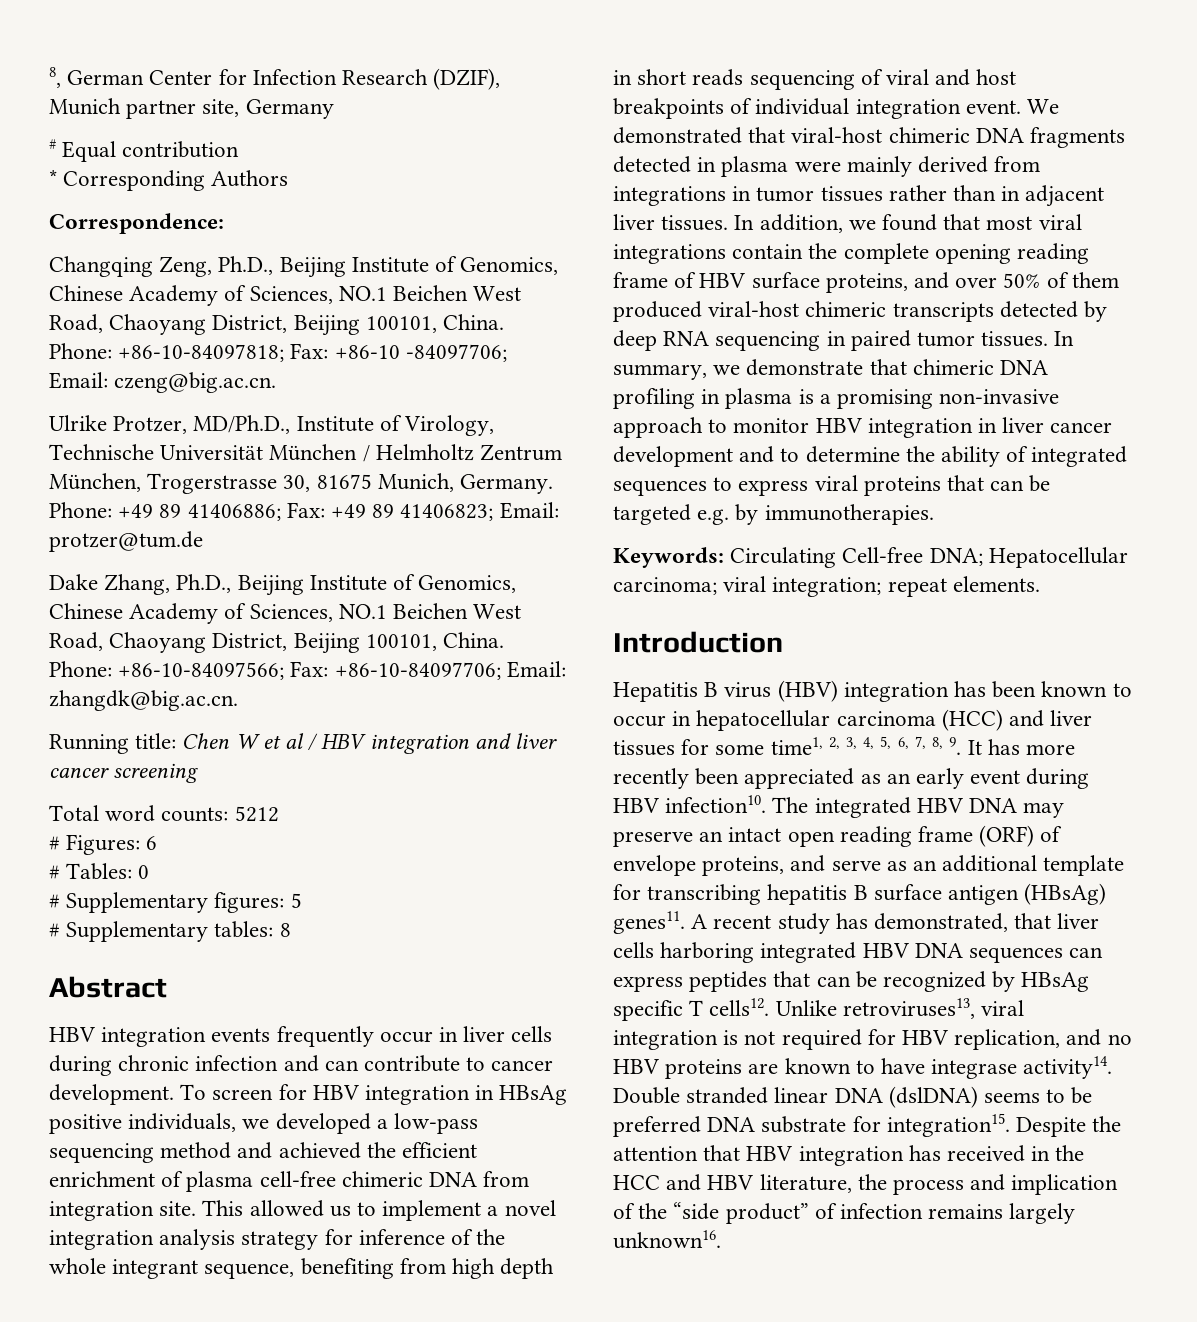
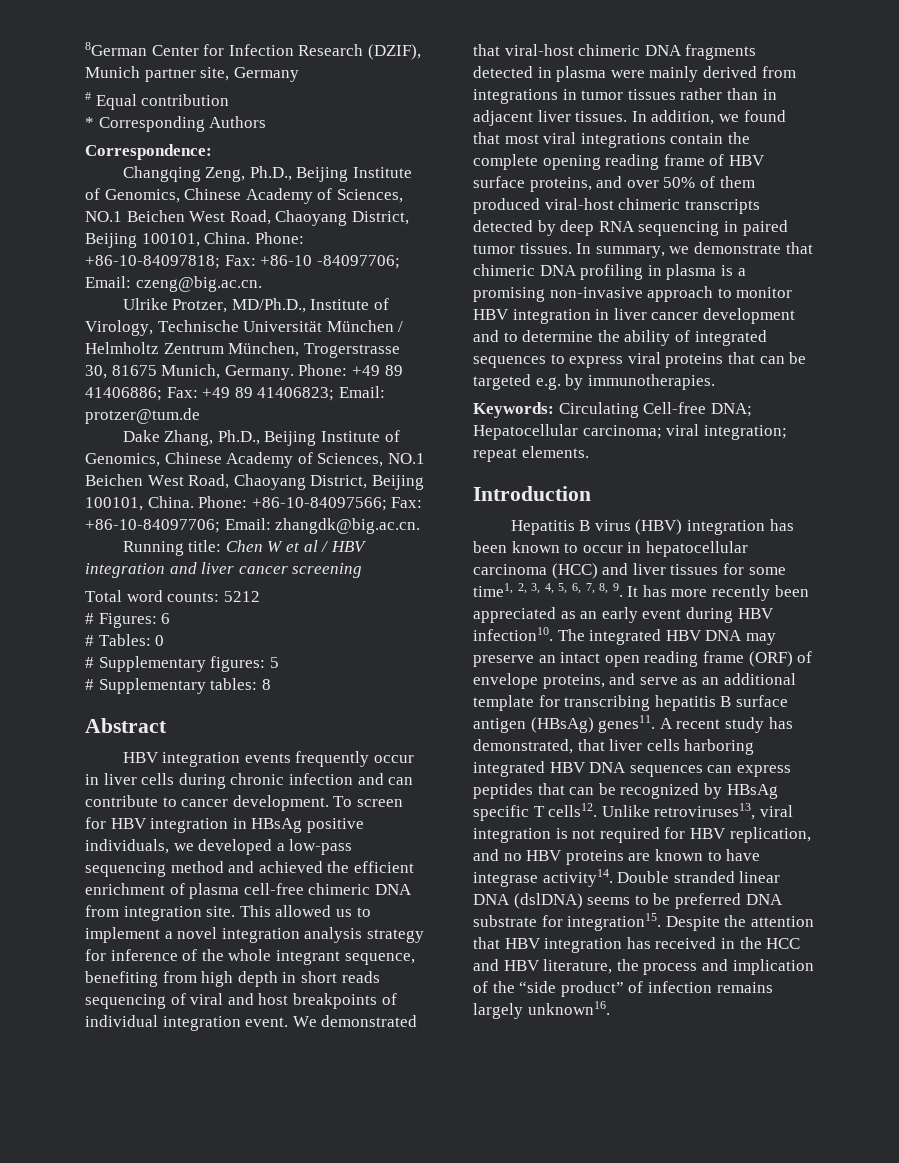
- 8, German Center for Infection Research (DZIF), Munich partner site, Germany
+ 8German Center for Infection Research (DZIF), Munich partner site, Germany

